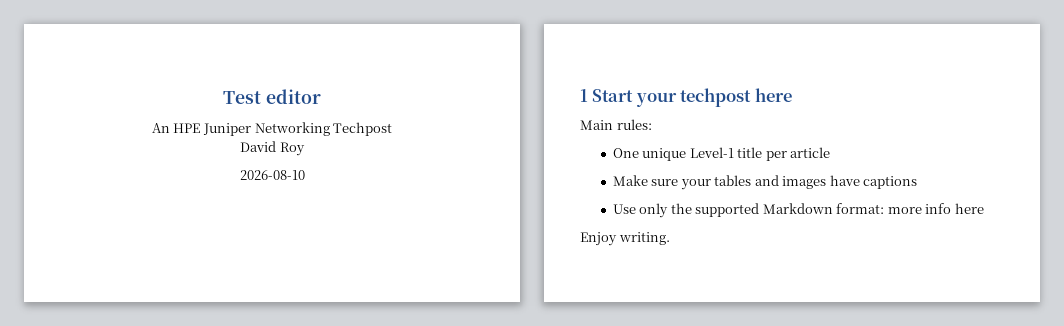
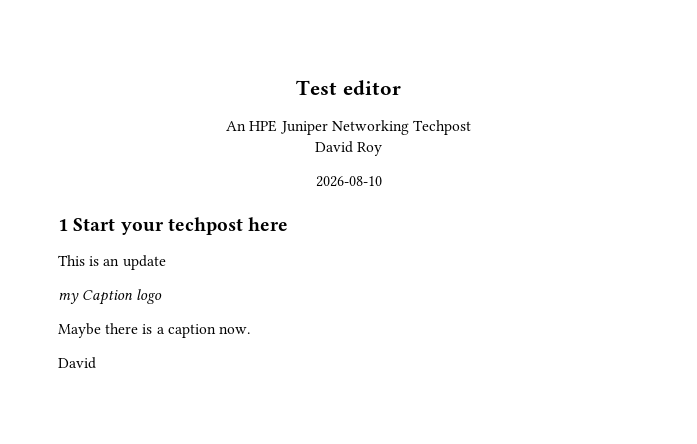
- Main rules:
- One unique Level-1 title per article
- Make sure your tables and images have captions
- Use only the supported Markdown format: more info here
- Enjoy writing.
+ This is an update
+ my Caption logo
+ Maybe there is a caption now.
+ David

